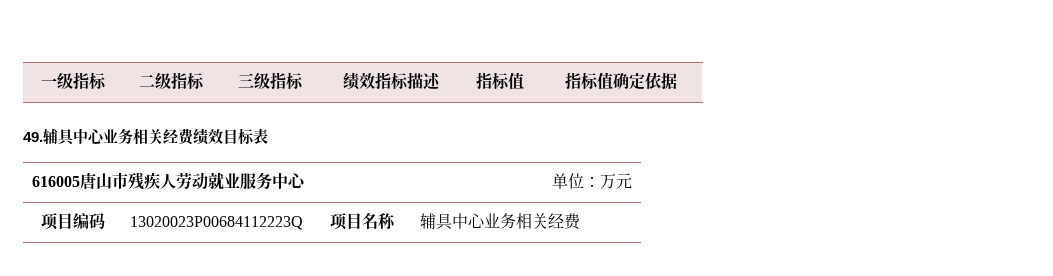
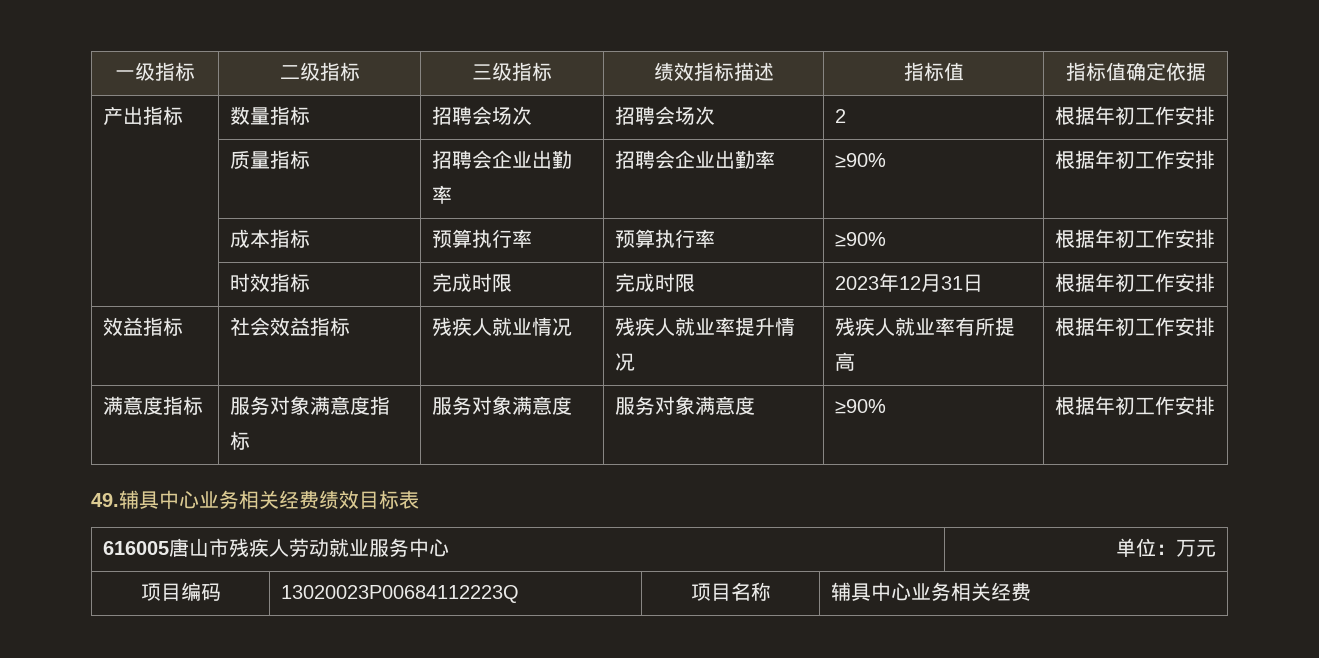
+ 产出指标 | 数量指标 | 招聘会场次 | 招聘会场次 | 2 | 根据年初工作安排
+ | 质量指标 | 招聘会企业出勤率 | 招聘会企业出勤率 | ≥90% | 根据年初工作安排
+ | 成本指标 | 预算执行率 | 预算执行率 | ≥90% | 根据年初工作安排
+ | 时效指标 | 完成时限 | 完成时限 | 2023年12月31日 | 根据年初工作安排
+ 效益指标 | 社会效益指标 | 残疾人就业情况 | 残疾人就业率提升情况 | 残疾人就业率有所提高 | 根据年初工作安排
+ 满意度指标 | 服务对象满意度指标 | 服务对象满意度 | 服务对象满意度 | ≥90% | 根据年初工作安排

